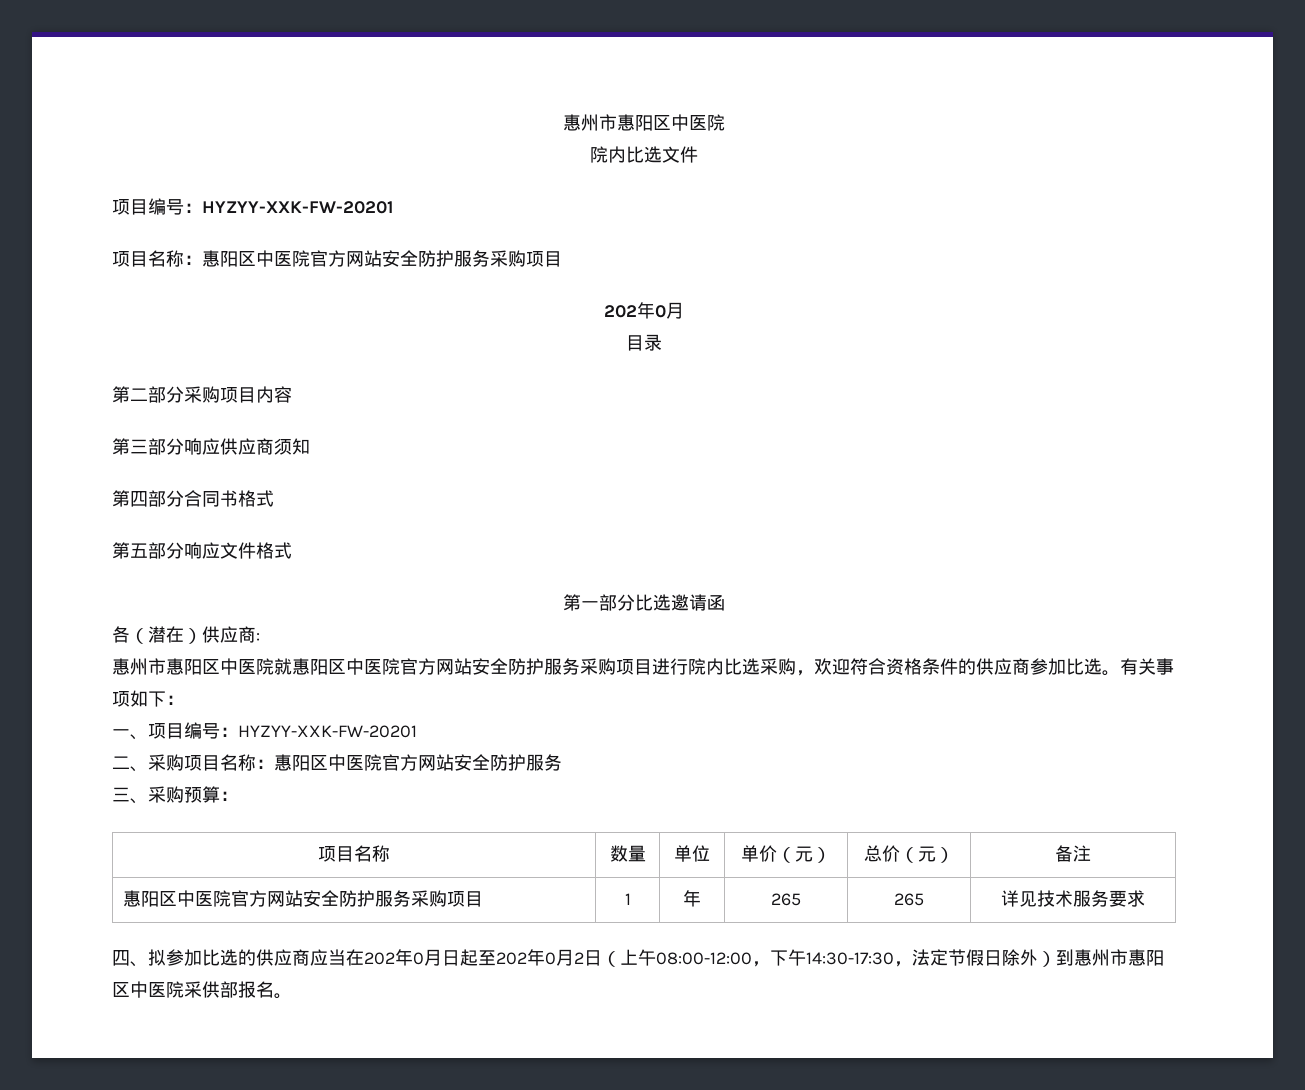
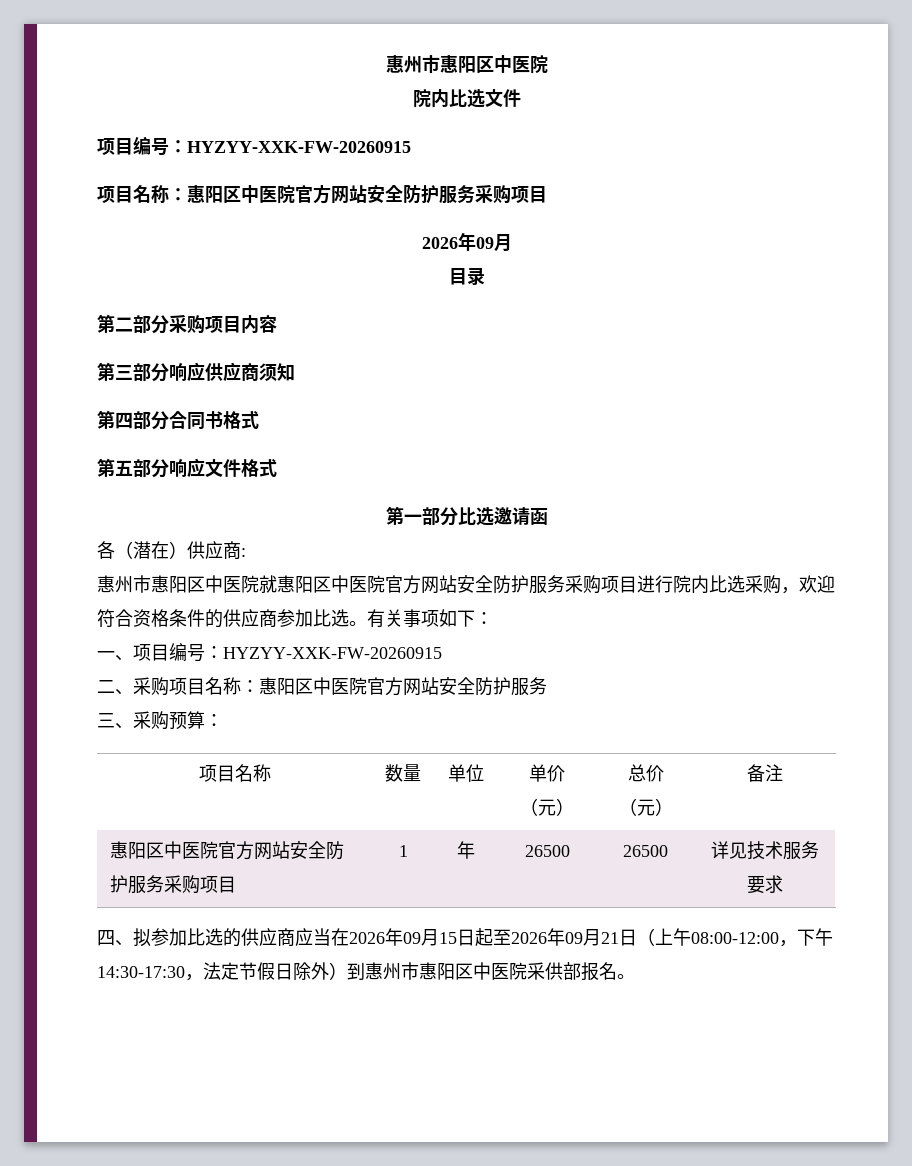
  院内比选文件
- 项目编号：HYZYY-XXK-FW-20201
+ 项目编号：HYZYY-XXK-FW-20260915
  项目名称：惠阳区中医院官方网站安全防护服务采购项目
- 202年0月
+ 2026年09月
- 一、项目编号：HYZYY-XXK-FW-20201
+ 一、项目编号：HYZYY-XXK-FW-20260915
- 惠阳区中医院官方网站安全防护服务采购项目 | 1 | 年 | 265 | 265 | 详见技术服务要求
+ 惠阳区中医院官方网站安全防护服务采购项目 | 1 | 年 | 26500 | 26500 | 详见技术服务要求
- 四、拟参加比选的供应商应当在202年0月日起至202年0月2日（上午08:00-12:00，下午14:30-17:30，法定节假日除外）到惠州市惠阳区中医院采供部报名。
+ 四、拟参加比选的供应商应当在2026年09月15日起至2026年09月21日（上午08:00-12:00，下午14:30-17:30，法定节假日除外）到惠州市惠阳区中医院采供部报名。

